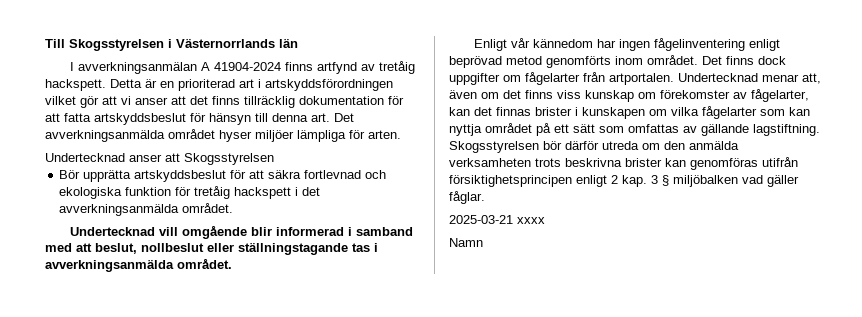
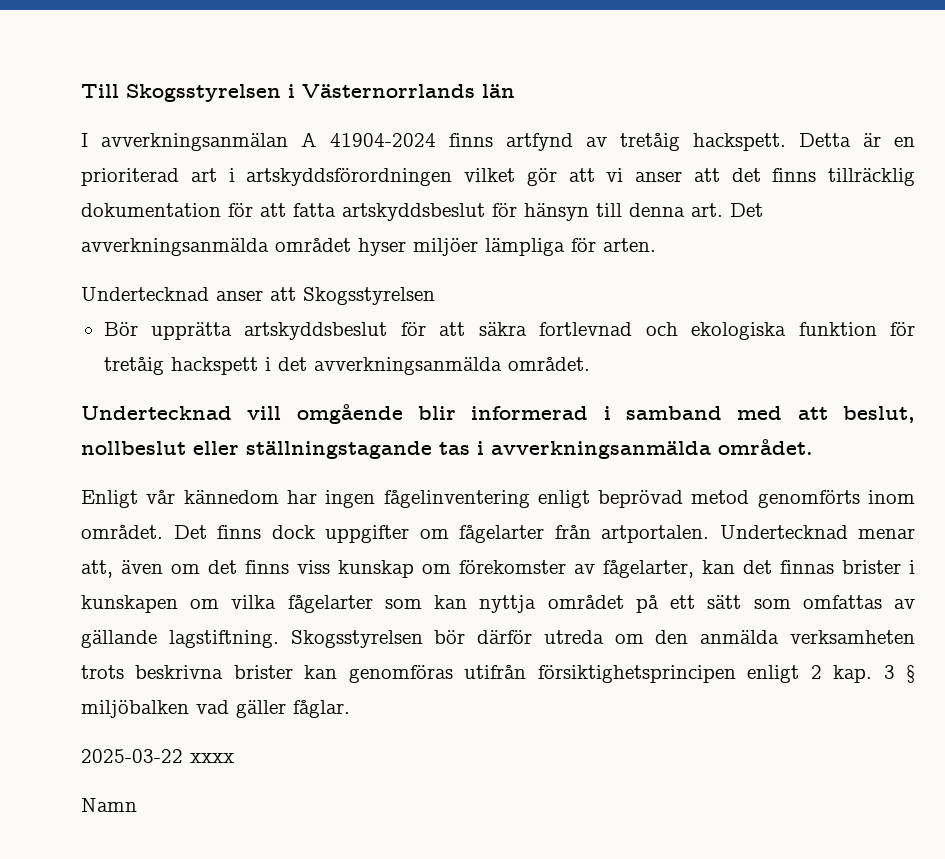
- 2025-03-21 xxxx
+ 2025-03-22 xxxx

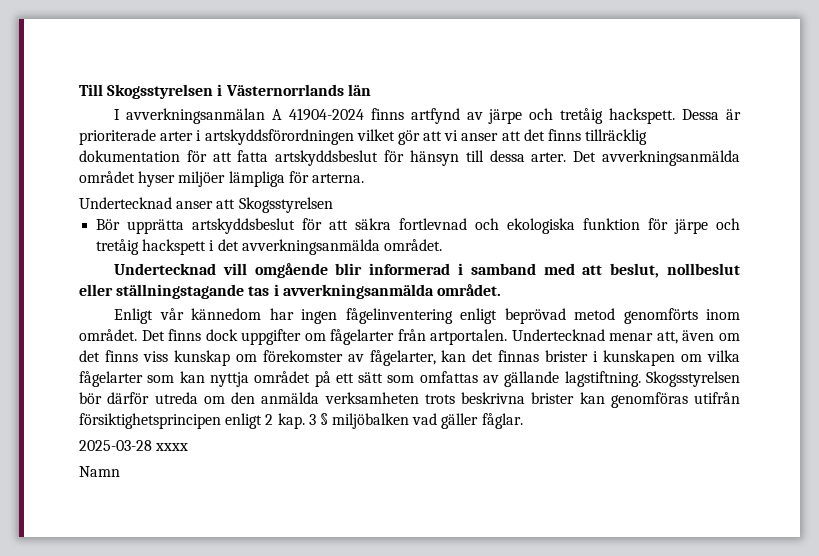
- I avverkningsanmälan A 41904-2024 finns artfynd av tretåig hackspett. Detta är en prioriterad art i artskyddsförordningen vilket gör att vi anser att det finns tillräcklig dokumentation för att fatta artskyddsbeslut för hänsyn till denna art. Det avverkningsanmälda området hyser miljöer lämpliga för arten.
+ I avverkningsanmälan A 41904-2024 finns artfynd av järpe och tretåig hackspett. Dessa är prioriterade arter i artskyddsförordningen vilket gör att vi anser att det finns tillräcklig dokumentation för att fatta artskyddsbeslut för hänsyn till dessa arter. Det avverkningsanmälda området hyser miljöer lämpliga för arterna.
- Bör upprätta artskyddsbeslut för att säkra fortlevnad och ekologiska funktion för tretåig hackspett i det avverkningsanmälda området.
+ Bör upprätta artskyddsbeslut för att säkra fortlevnad och ekologiska funktion för järpe och tretåig hackspett i det avverkningsanmälda området.
- 2025-03-22 xxxx
+ 2025-03-28 xxxx

